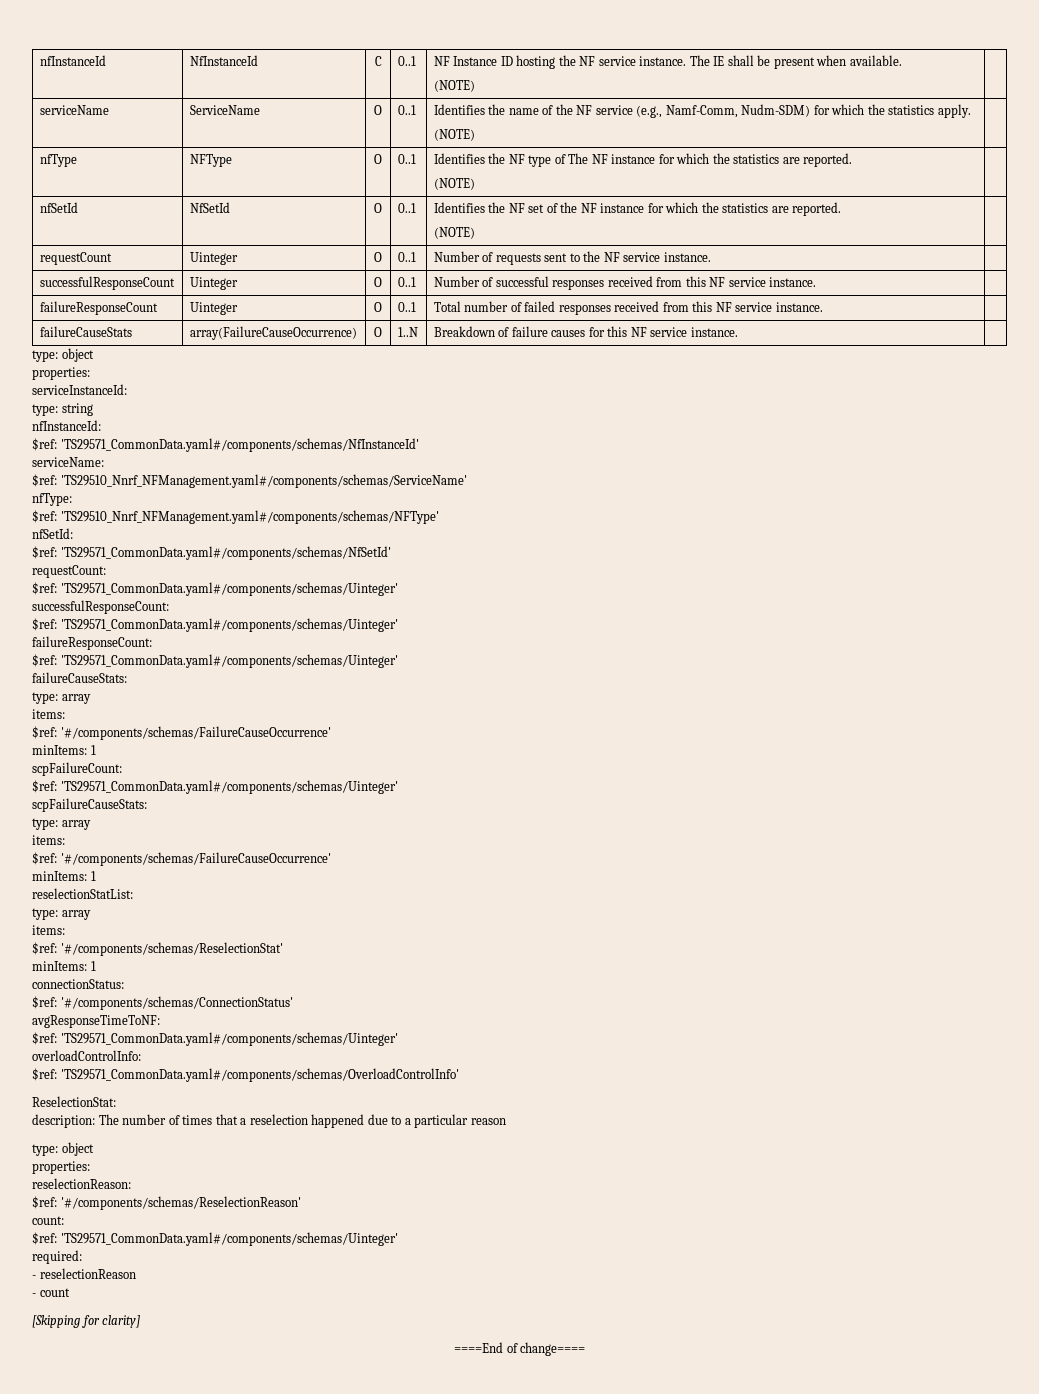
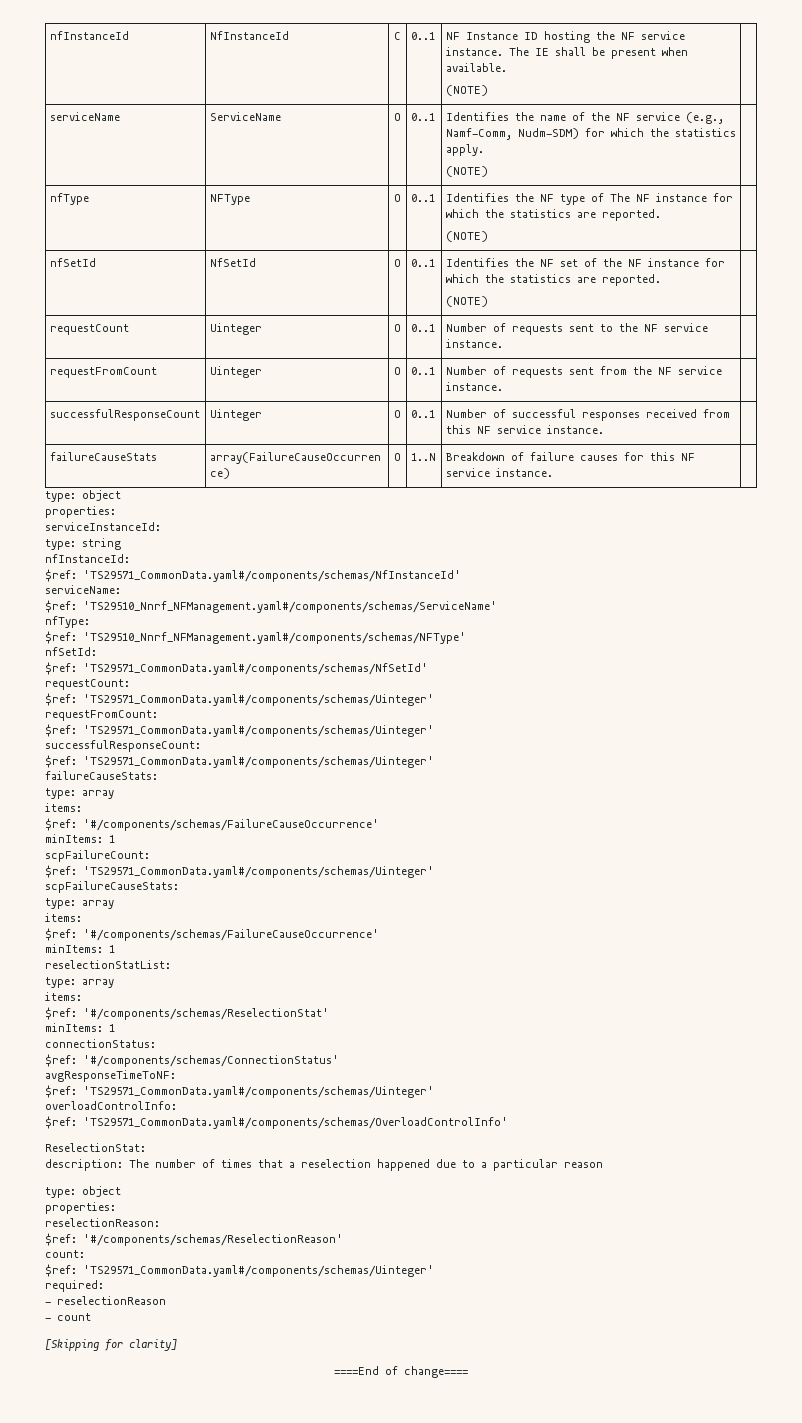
+ requestFromCount | Uinteger | O | 0..1 | Number of requests sent from the NF service instance. |
- failureResponseCount | Uinteger | O | 0..1 | Total number of failed responses received from this NF service instance. |
+ requestFromCount:
+ $ref: 'TS29571_CommonData.yaml#/components/schemas/Uinteger'
  successfulResponseCount:
- $ref: 'TS29571_CommonData.yaml#/components/schemas/Uinteger'
- failureResponseCount:

